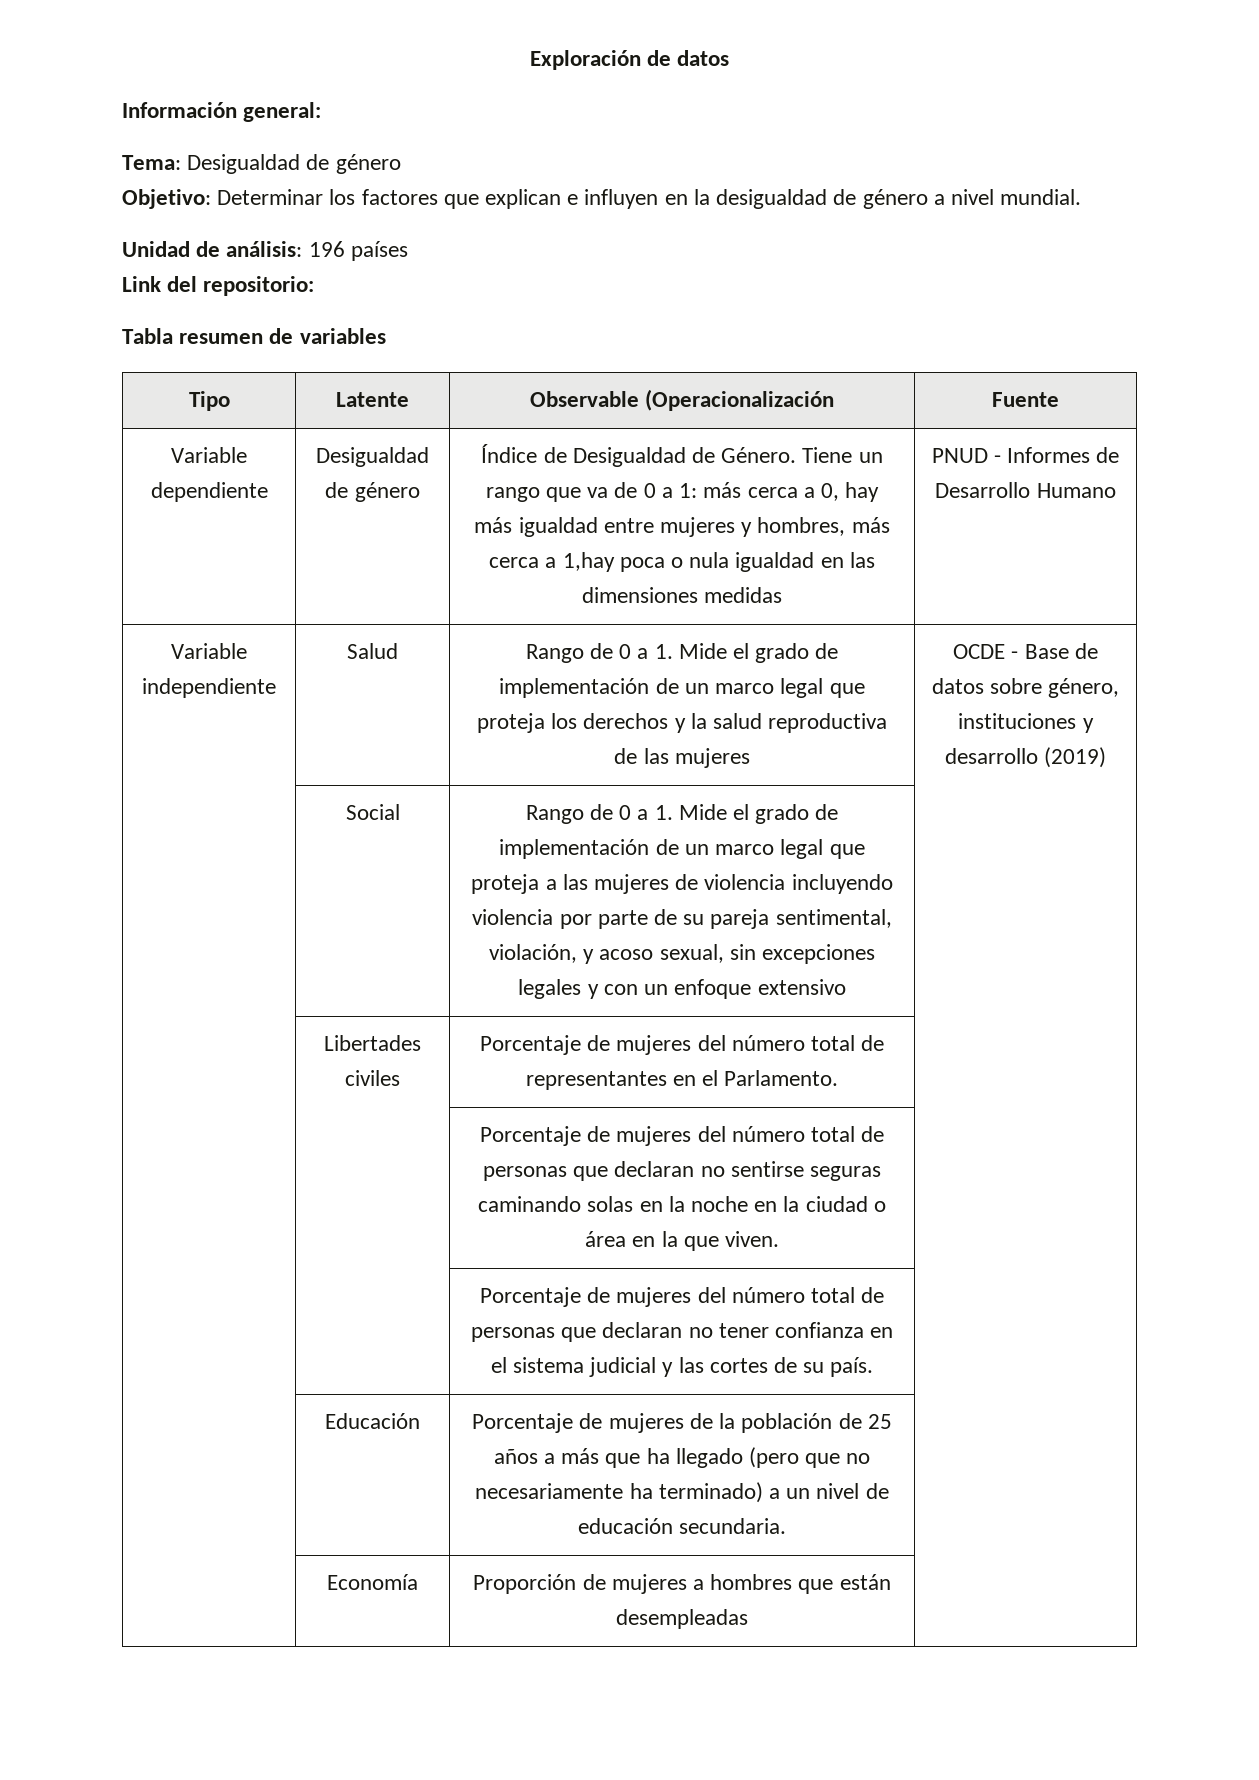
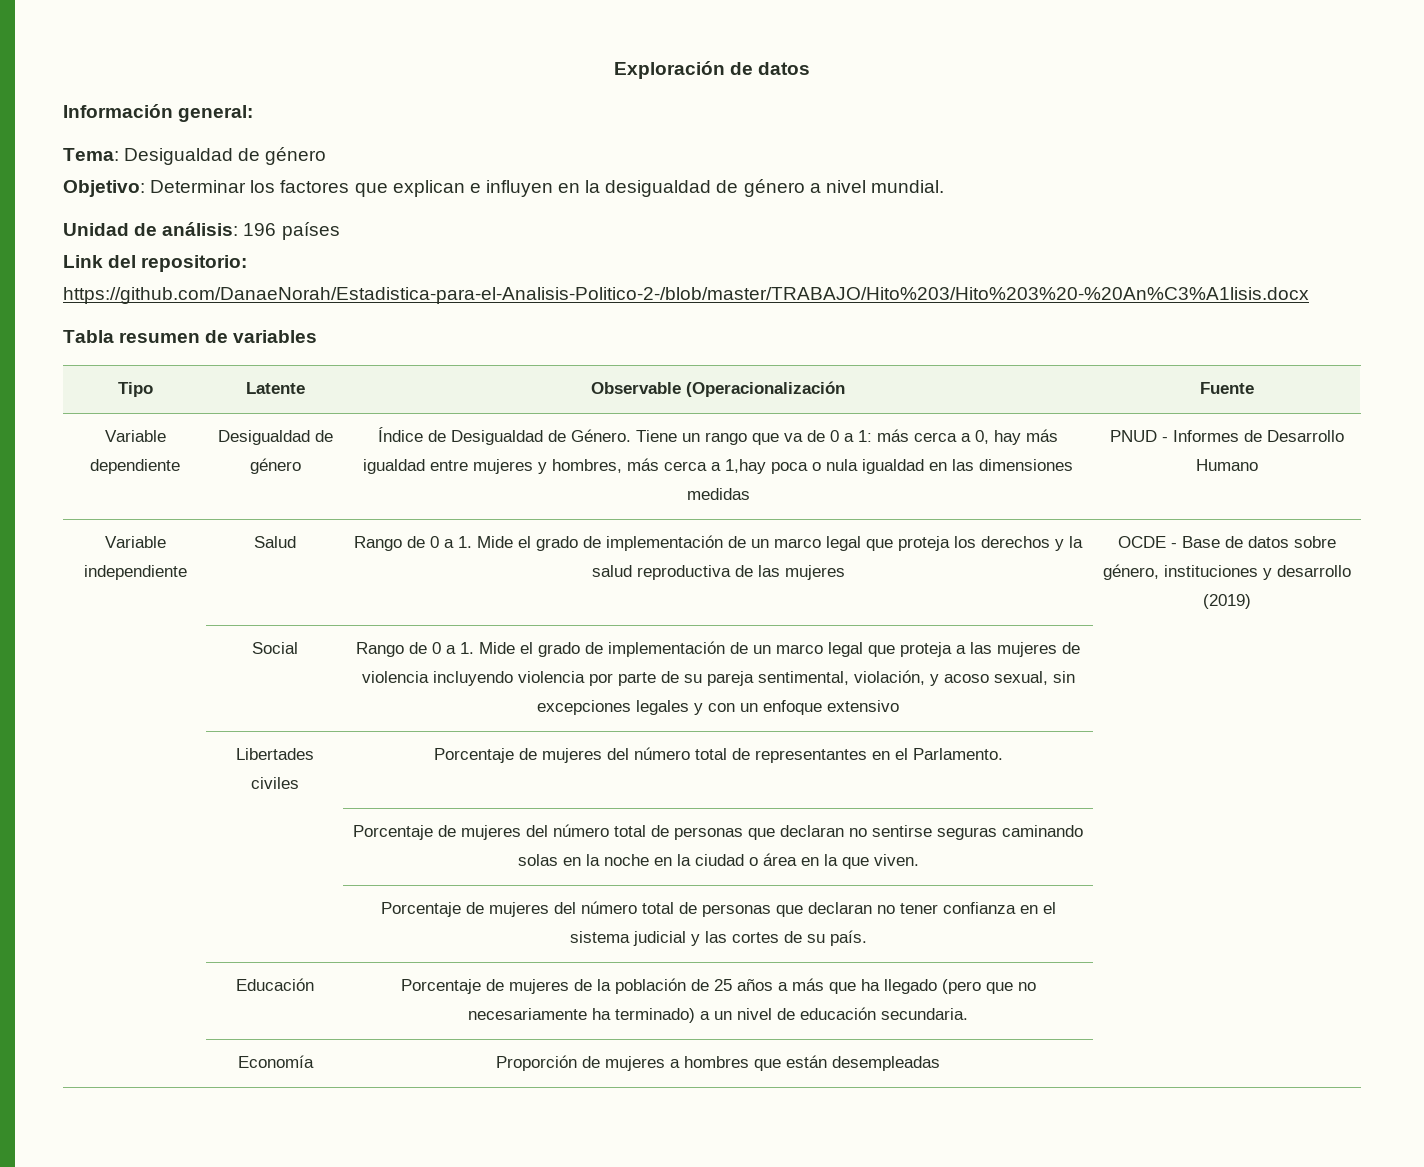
- Link del repositorio:
+ Link del repositorio: https://github.com/DanaeNorah/Estadistica-para-el-Analisis-Politico-2-/blob/master/TRABAJO/Hito%203/Hito%203%20-%20An%C3%A1lisis.docx

